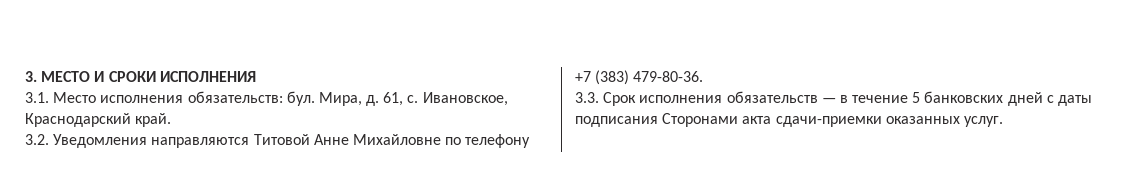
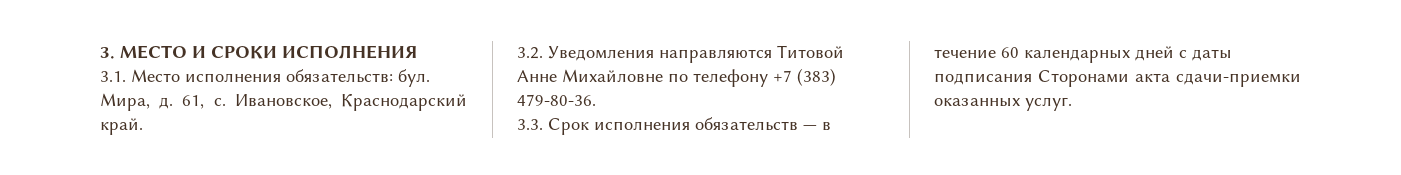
- 3.3. Срок исполнения обязательств — в течение 5 банковских дней с даты подписания Сторонами акта сдачи-приемки оказанных услуг.
+ 3.3. Срок исполнения обязательств — в течение 60 календарных дней с даты подписания Сторонами акта сдачи-приемки оказанных услуг.

